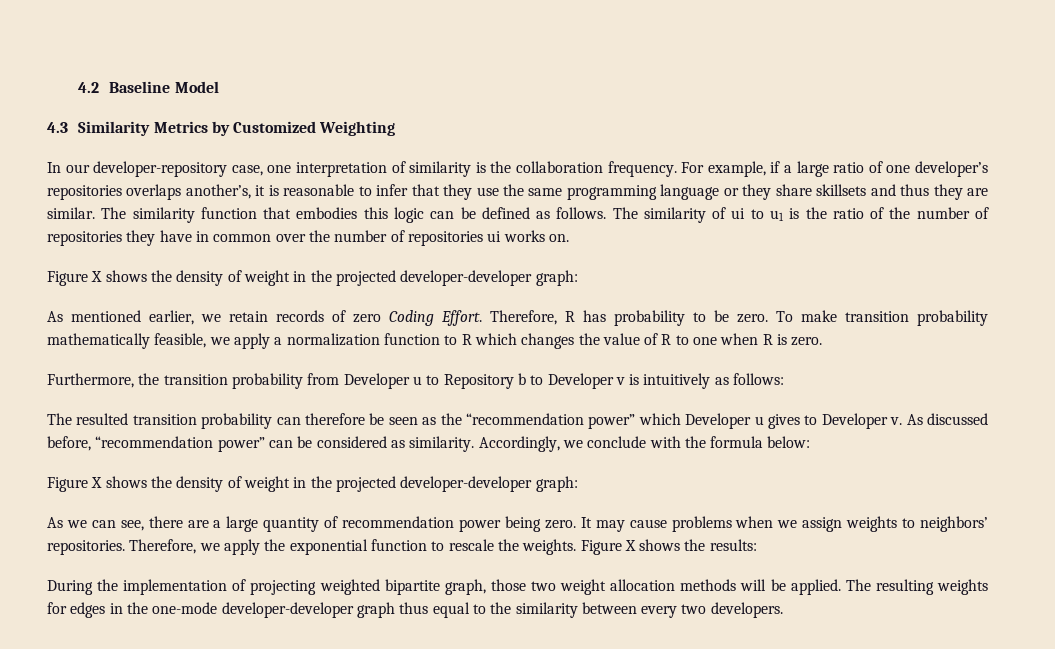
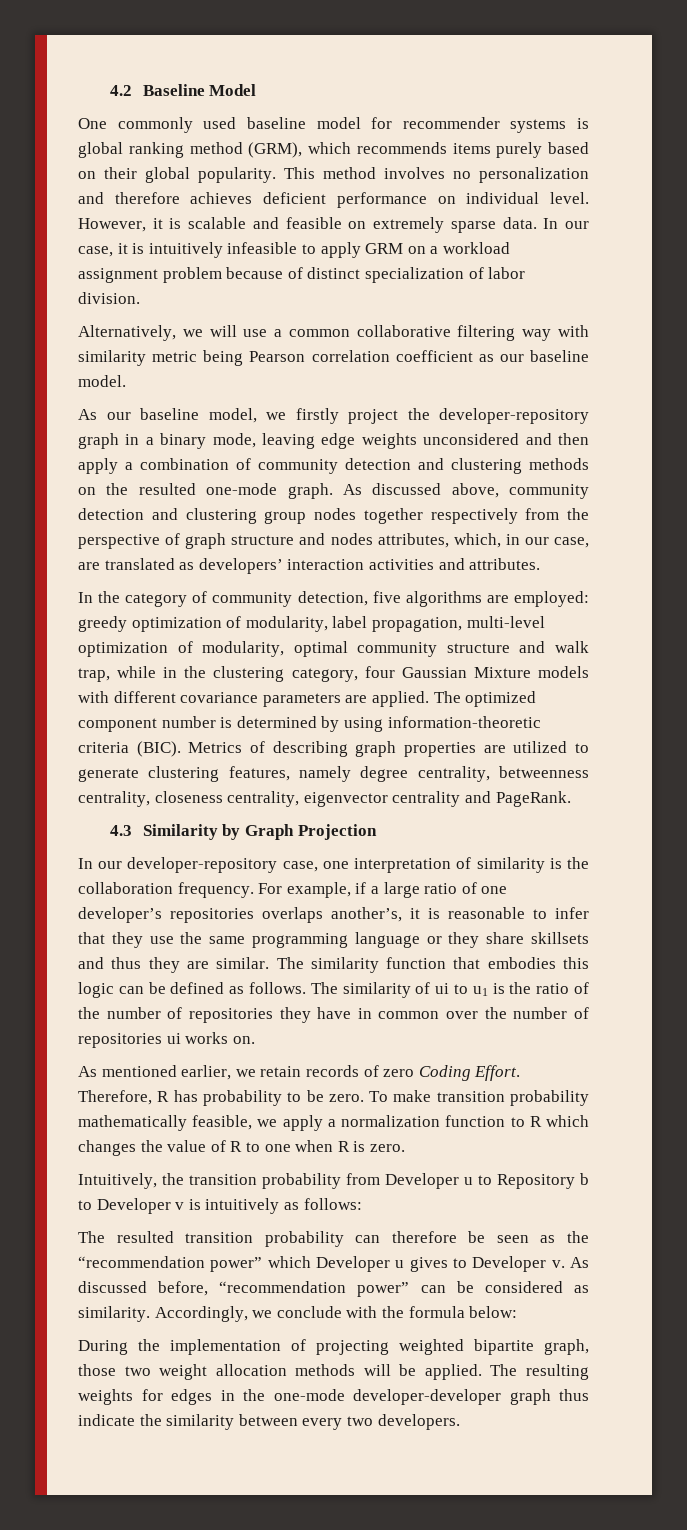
- 4.3 Similarity Metrics by Customized Weighting
+ One commonly used baseline model for recommender systems is global ranking method (GRM), which recommends items purely based on their global popularity. This method involves no personalization and therefore achieves deficient performance on individual level. However, it is scalable and feasible on extremely sparse data. In our case, it is intuitively infeasible to apply GRM on a workload assignment problem because of distinct specialization of labor division.
+ Alternatively, we will use a common collaborative filtering way with similarity metric being Pearson correlation coefficient as our baseline model.
+ As our baseline model, we firstly project the developer-repository graph in a binary mode, leaving edge weights unconsidered and then apply a combination of community detection and clustering methods on the resulted one-mode graph. As discussed above, community detection and clustering group nodes together respectively from the perspective of graph structure and nodes attributes, which, in our case, are translated as developers’ interaction activities and attributes.
+ In the category of community detection, five algorithms are employed: greedy optimization of modularity, label propagation, multi-level optimization of modularity, optimal community structure and walk trap, while in the clustering category, four Gaussian Mixture models with different covariance parameters are applied. The optimized component number is determined by using information-theoretic criteria (BIC). Metrics of describing graph properties are utilized to generate clustering features, namely degree centrality, betweenness centrality, closeness centrality, eigenvector centrality and PageRank.
+ 4.3 Similarity by Graph Projection
  The similarity of ui to u1 is the ratio of the number of repositories they have in common over the number of repositories ui works on.
- Figure X shows the density of weight in the projected developer-developer graph:
- Furthermore, the transition probability from Developer u to Repository b to Developer v is intuitively as follows:
+ Intuitively, the transition probability from Developer u to Repository b to Developer v is intuitively as follows:
  Accordingly, we conclude with the formula below:
- Figure X shows the density of weight in the projected developer-developer graph:
- As we can see, there are a large quantity of recommendation power being zero. It may cause problems when we assign weights to neighbors’ repositories. Therefore, we apply the exponential function to rescale the weights. Figure X shows the results:
- The resulting weights for edges in the one-mode developer-developer graph thus equal to the similarity between every two developers.
+ The resulting weights for edges in the one-mode developer-developer graph thus indicate the similarity between every two developers.

